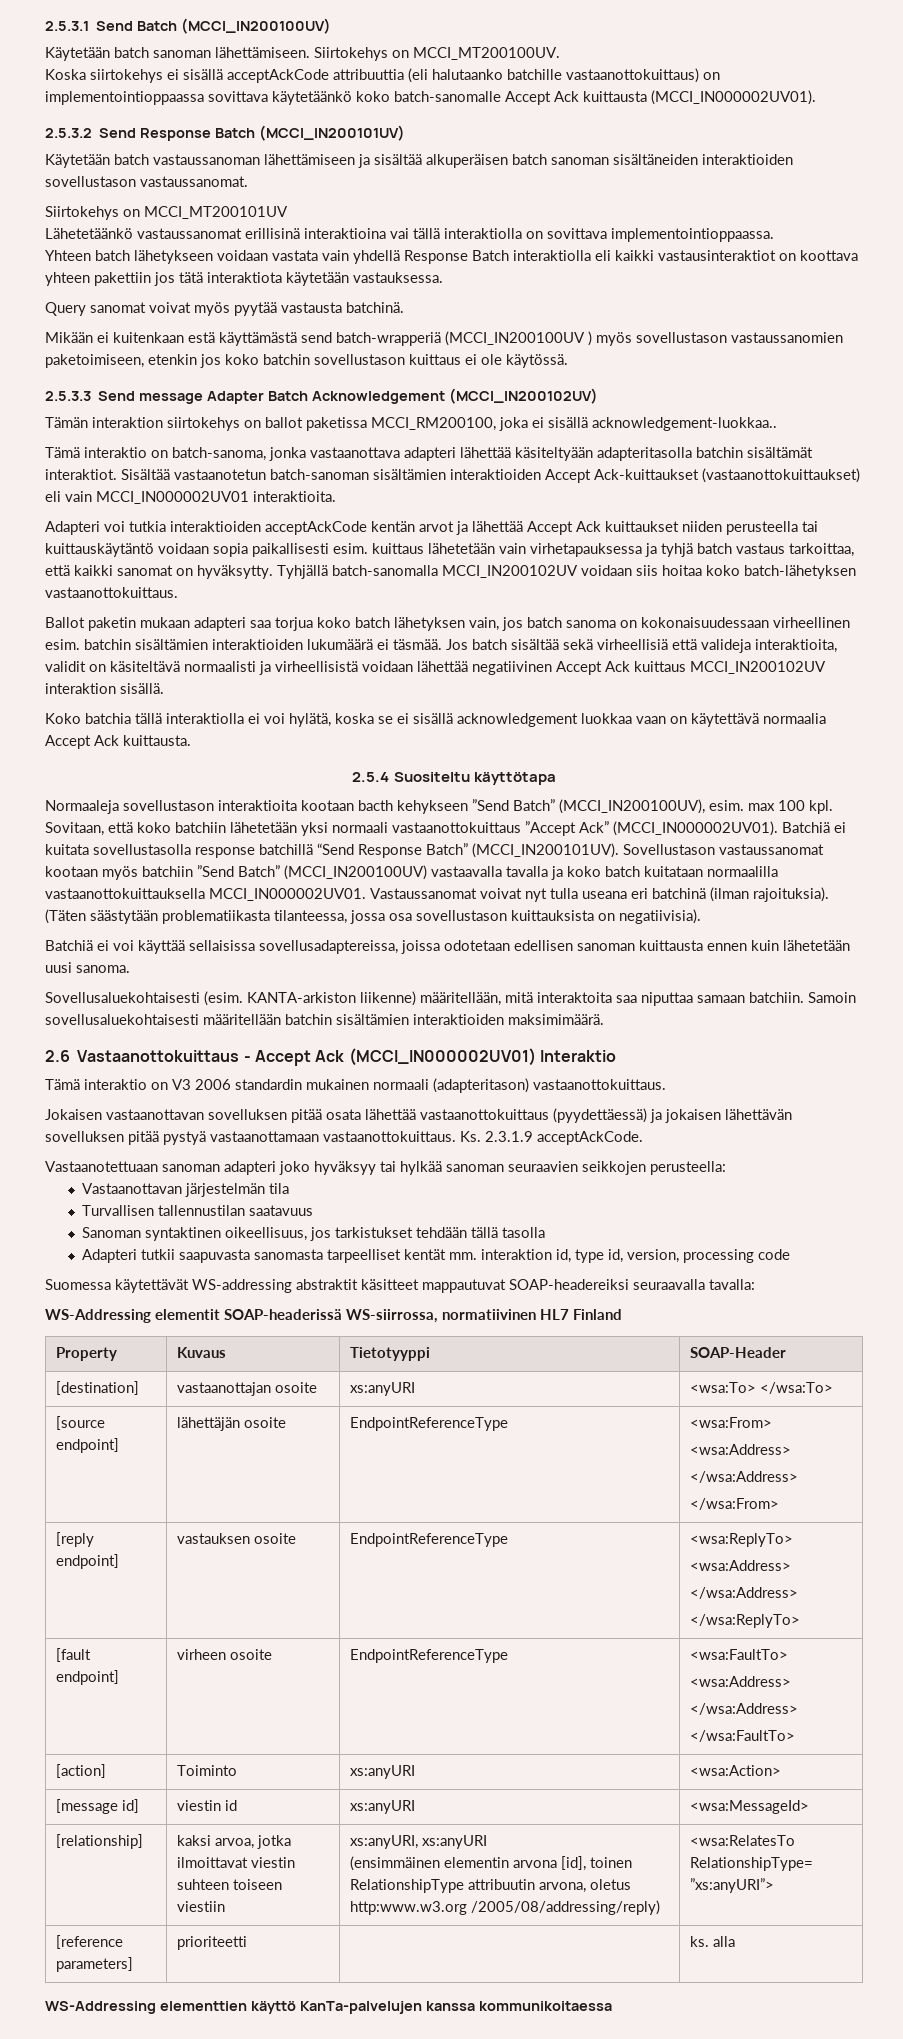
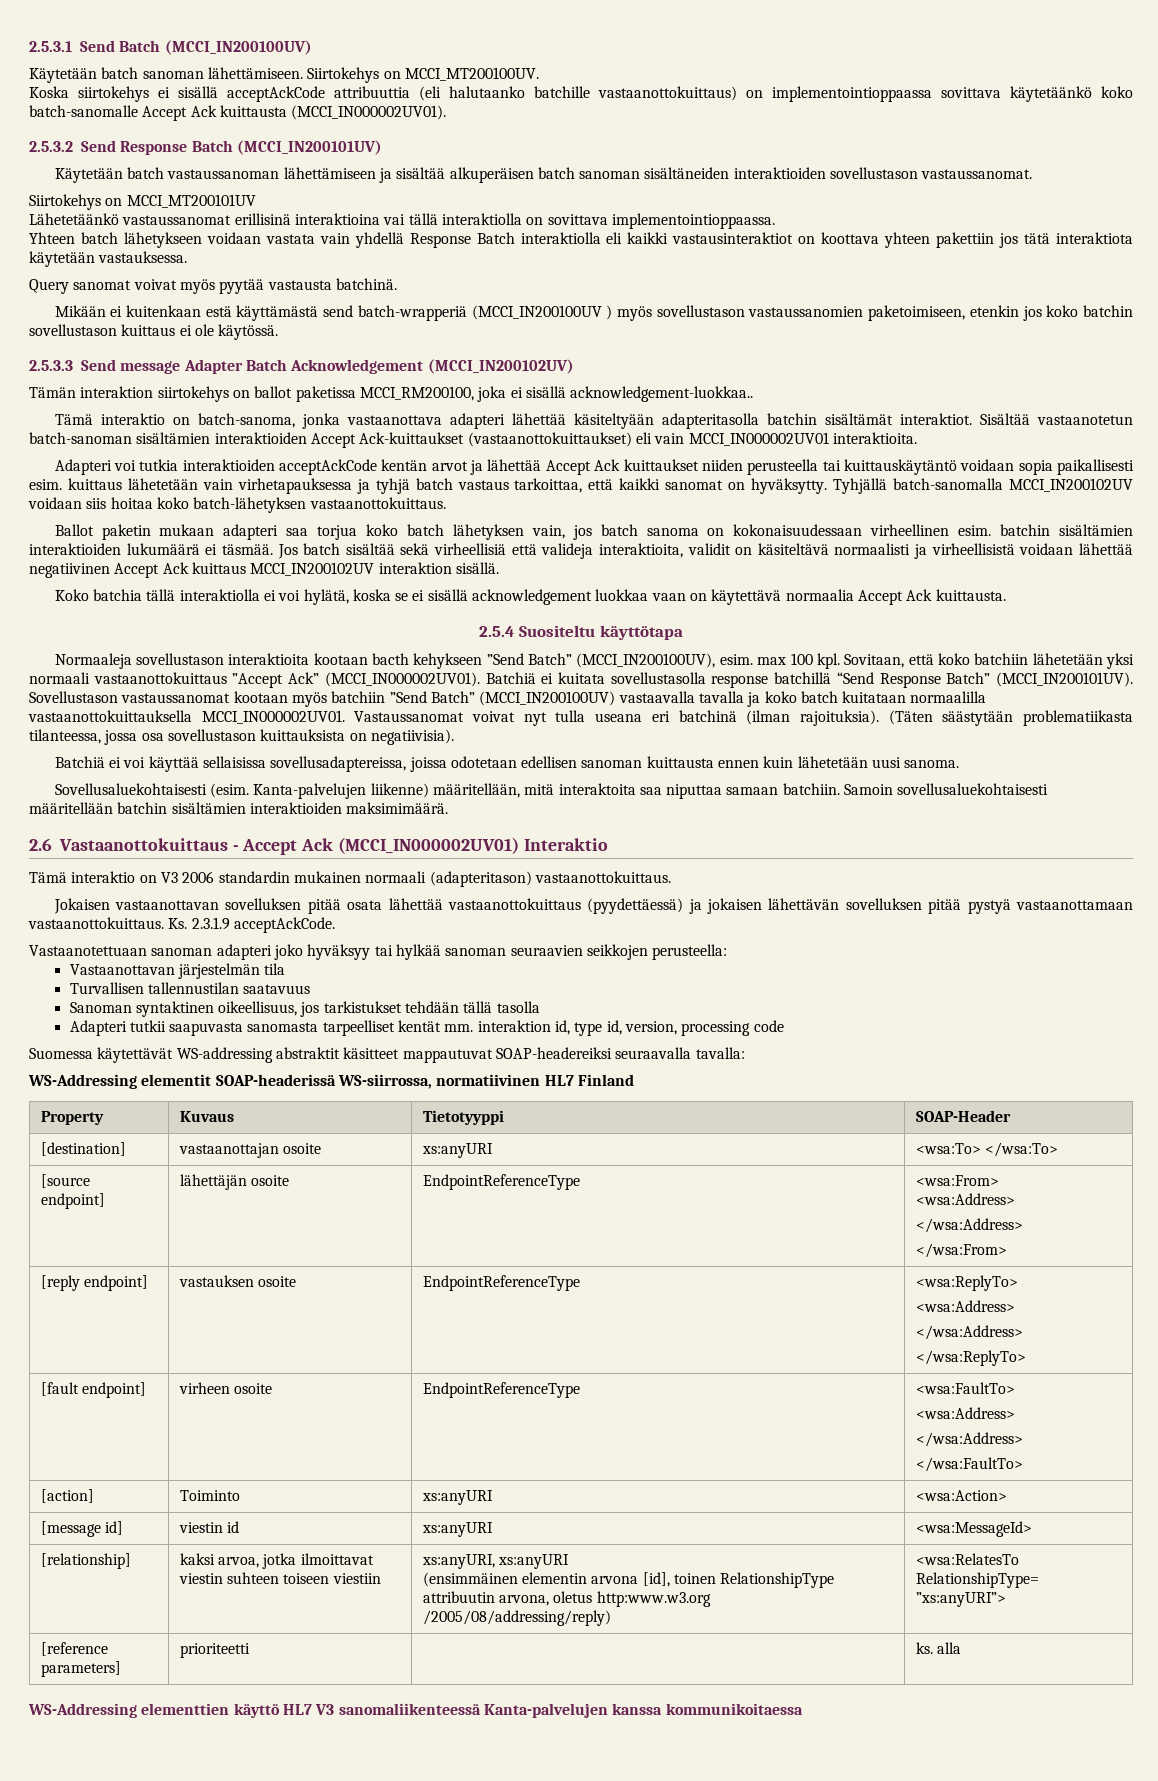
- KANTA-arkiston liikenne) määritellään, mitä interaktoita saa niputtaa samaan batchiin.
+ Kanta-palvelujen liikenne) määritellään, mitä interaktoita saa niputtaa samaan batchiin.
- WS-Addressing elementtien käyttö KanTa-palvelujen kanssa kommunikoitaessa
+ WS-Addressing elementtien käyttö HL7 V3 sanomaliikenteessä Kanta-palvelujen kanssa kommunikoitaessa

